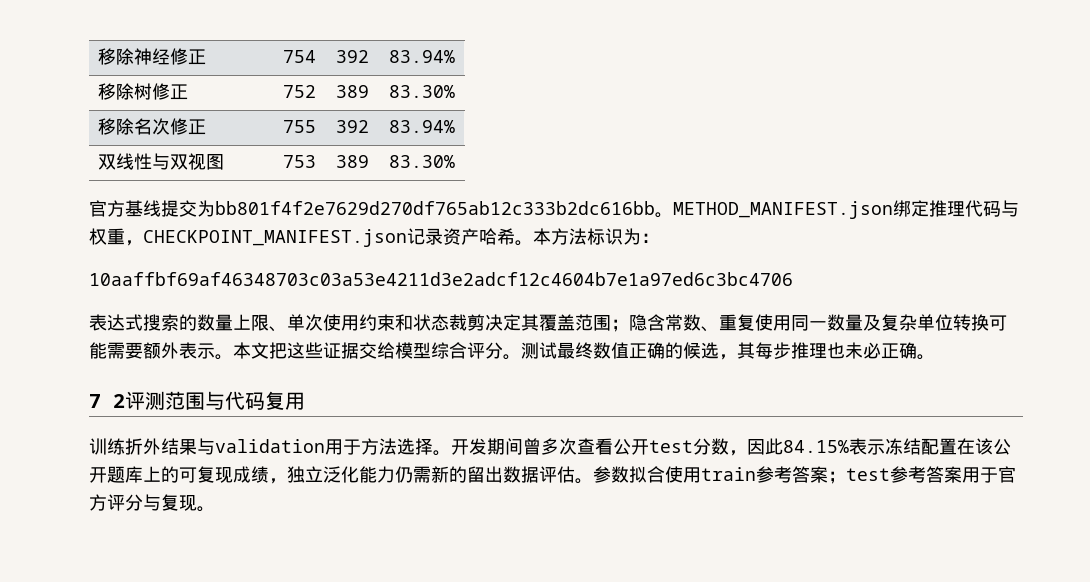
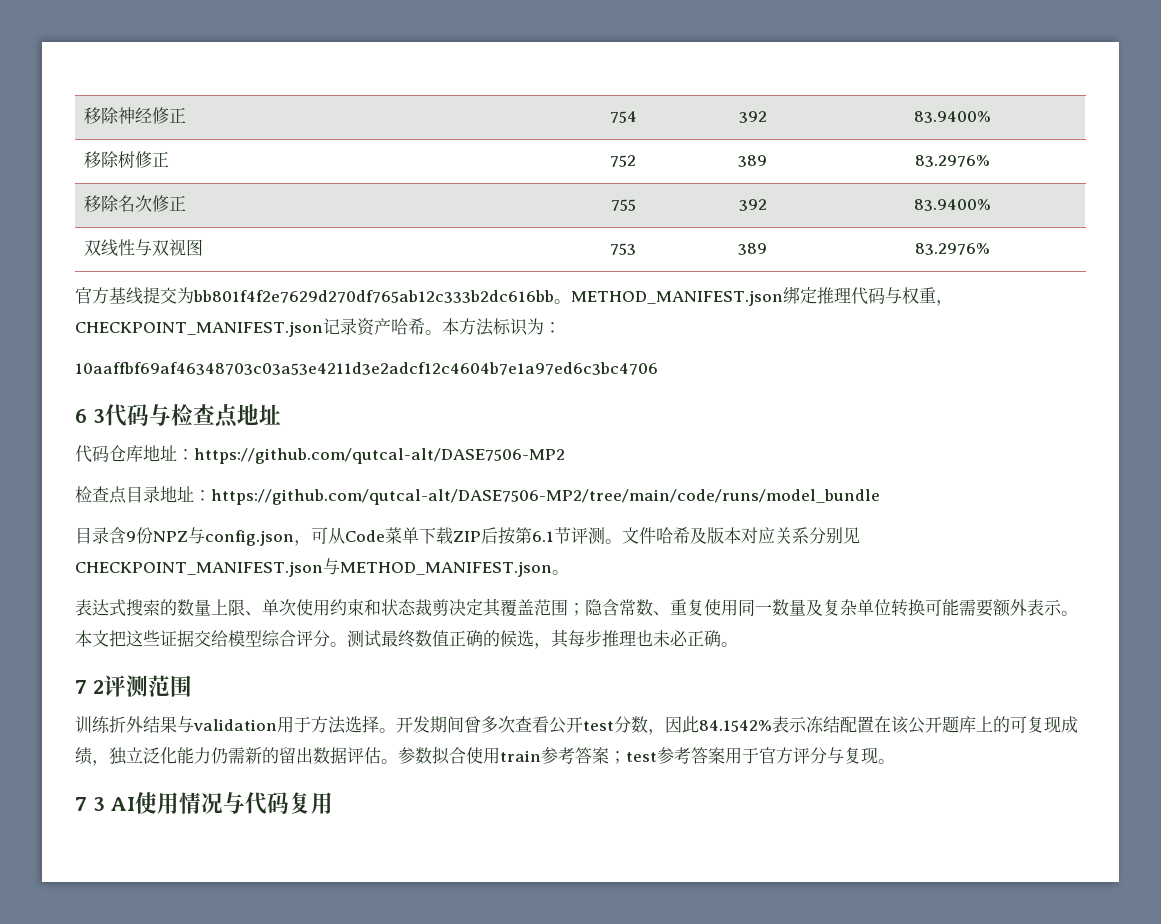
- 移除神经修正 | 754 | 392 | 83.94%
+ 移除神经修正 | 754 | 392 | 83.9400%
- 移除树修正 | 752 | 389 | 83.30%
+ 移除树修正 | 752 | 389 | 83.2976%
- 移除名次修正 | 755 | 392 | 83.94%
+ 移除名次修正 | 755 | 392 | 83.9400%
- 双线性与双视图 | 753 | 389 | 83.30%
+ 双线性与双视图 | 753 | 389 | 83.2976%
+ 6 3代码与检查点地址
+ 代码仓库地址：https://github.com/qutcal-alt/DASE7506-MP2
+ 检查点目录地址：https://github.com/qutcal-alt/DASE7506-MP2/tree/main/code/runs/model_bundle
+ 目录含9份NPZ与config.json，可从Code菜单下载ZIP后按第6.1节评测。文件哈希及版本对应关系分别见CHECKPOINT_MANIFEST.json与METHOD_MANIFEST.json。
- 7 2评测范围与代码复用
+ 7 2评测范围
- 开发期间曾多次查看公开test分数，因此84.15%表示冻结配置在该公开题库上的可复现成绩，独立泛化能力仍需新的留出数据评估。
+ 开发期间曾多次查看公开test分数，因此84.1542%表示冻结配置在该公开题库上的可复现成绩，独立泛化能力仍需新的留出数据评估。
+ 7 3 AI使用情况与代码复用

